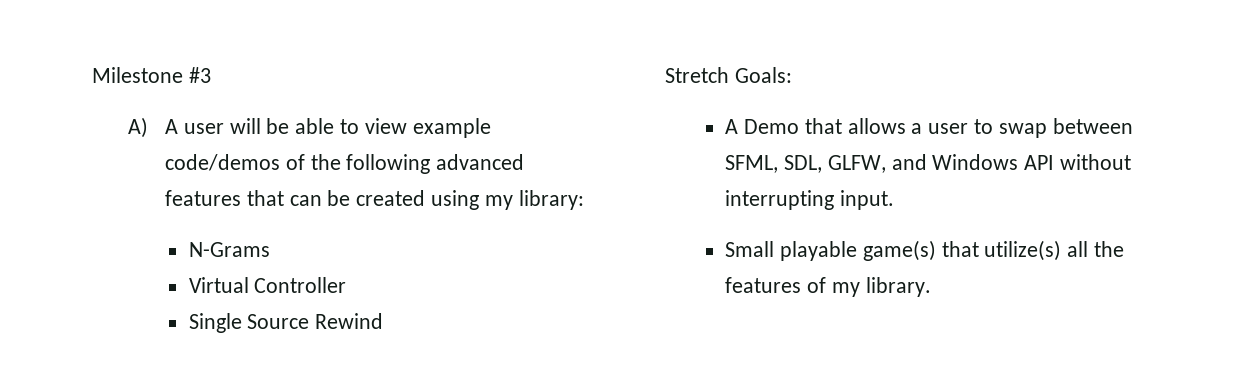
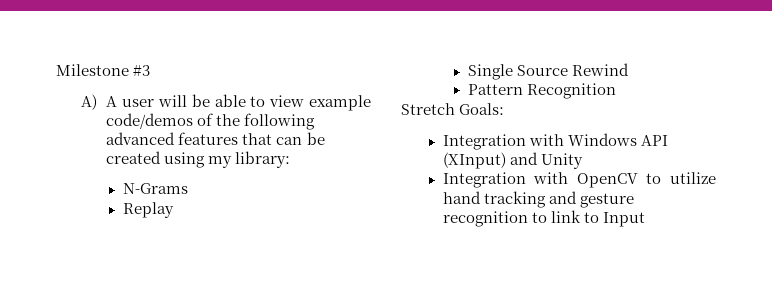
- Virtual Controller
+ Replay
+ Pattern Recognition
- A Demo that allows a user to swap between SFML, SDL, GLFW, and Windows API without interrupting input.
- Small playable game(s) that utilize(s) all the features of my library.
+ Integration with Windows API (XInput) and Unity
+ Integration with OpenCV to utilize hand tracking and gesture recognition to link to Input

